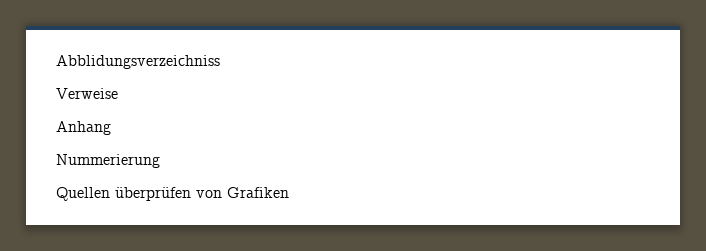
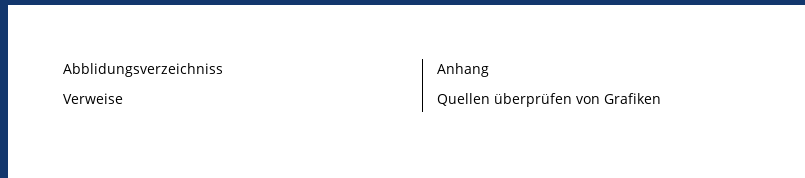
- Nummerierung

